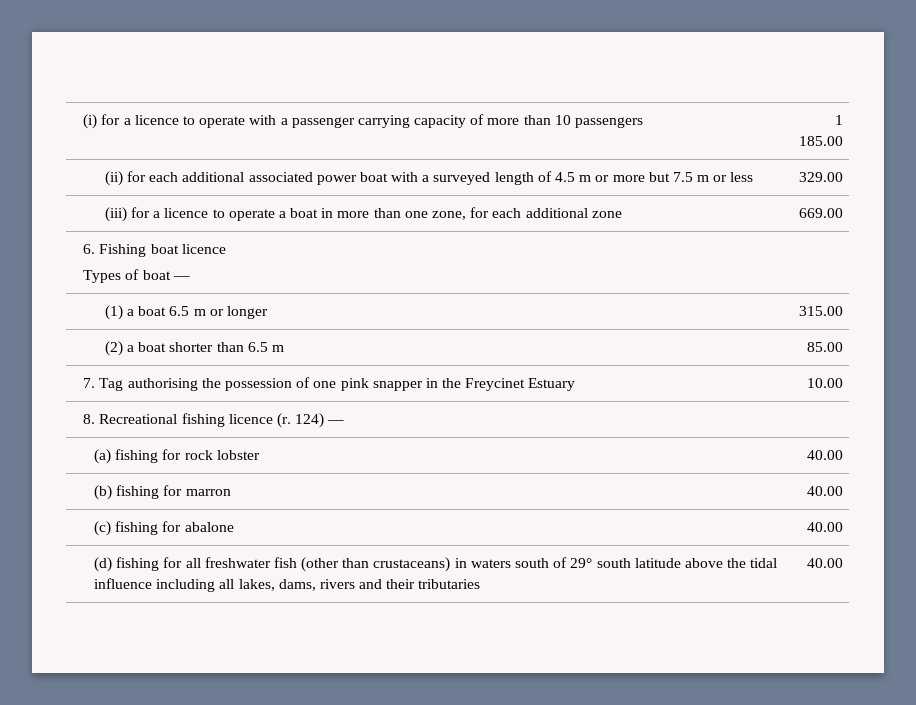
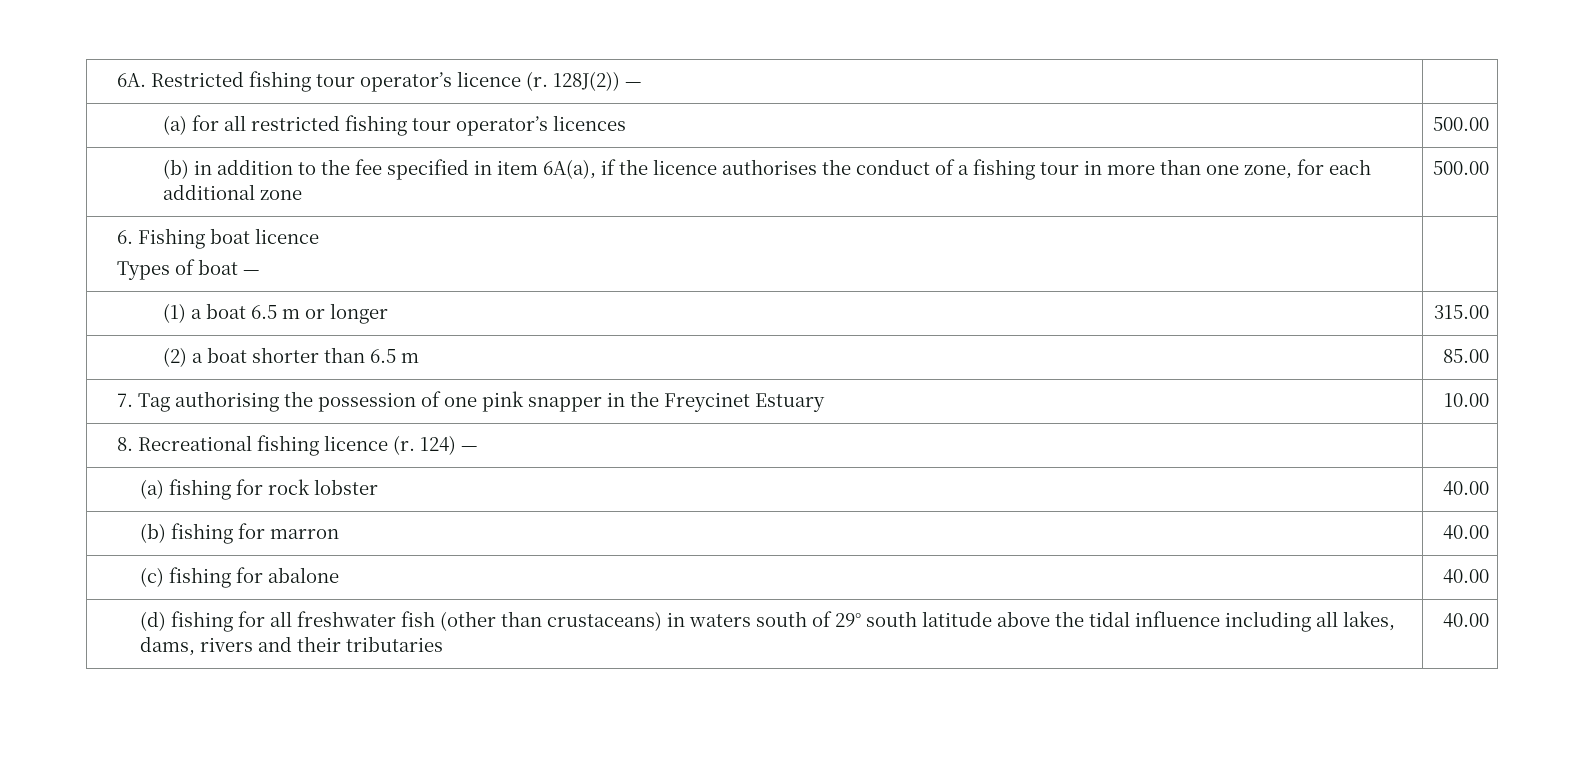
- (i) for a licence to operate with a passenger carrying capacity of more than 10 passengers | 1 185.00
- (ii) for each additional associated power boat with a surveyed length of 4.5 m or more but 7.5 m or less | 329.00
- (iii) for a licence to operate a boat in more than one zone, for each additional zone | 669.00
+ 6A. Restricted fishing tour operator’s licence (r. 128J(2)) — |
+ (a) for all restricted fishing tour operator’s licences | 500.00
+ (b) in addition to the fee specified in item 6A(a), if the licence authorises the conduct of a fishing tour in more than one zone, for each additional zone | 500.00

